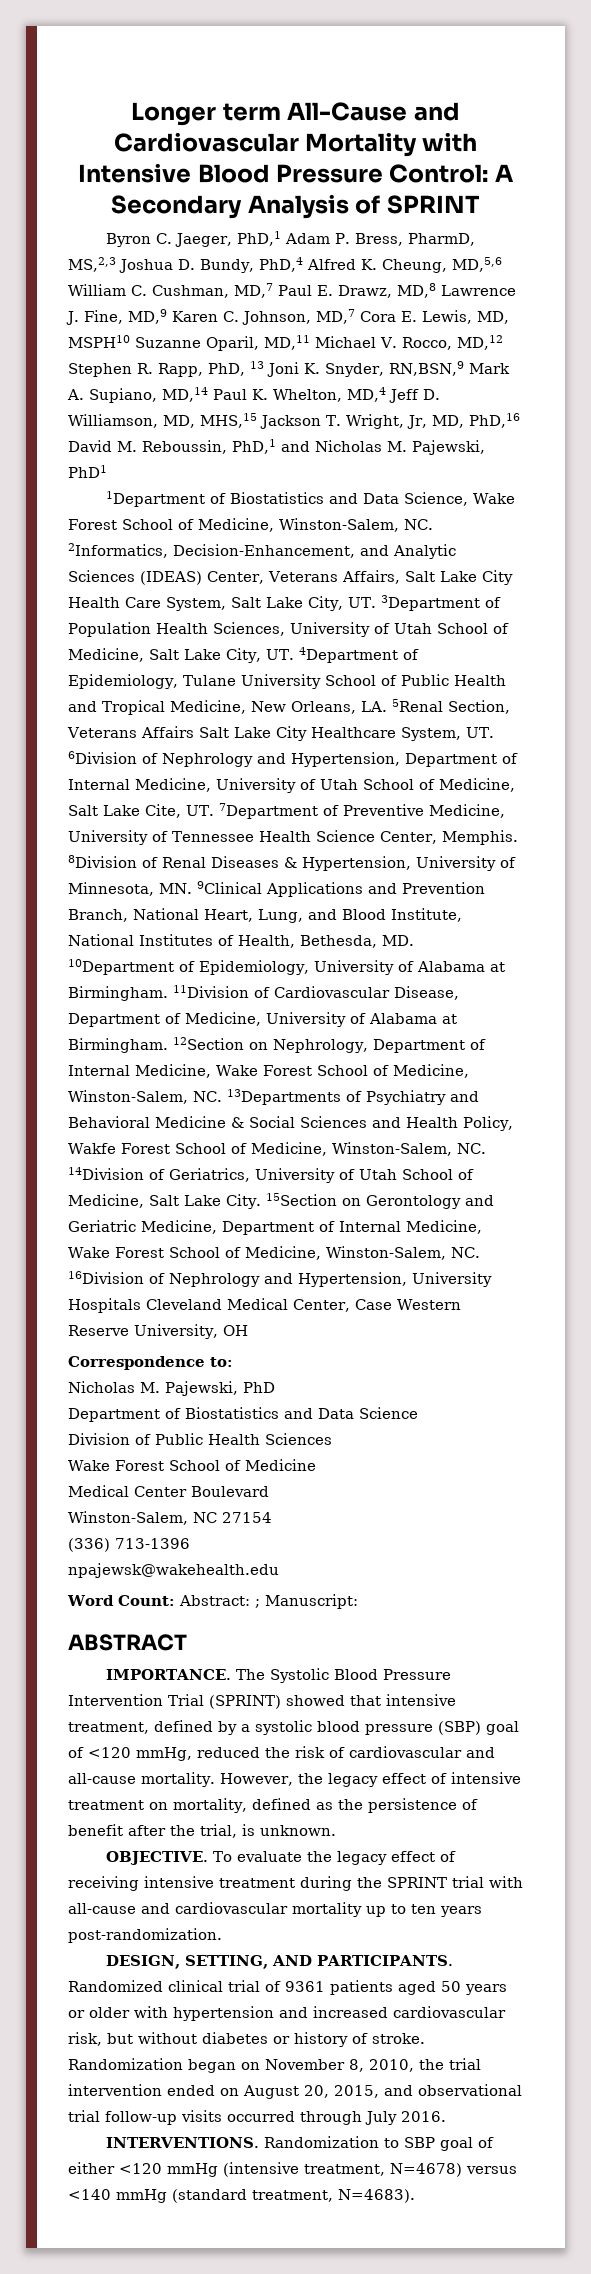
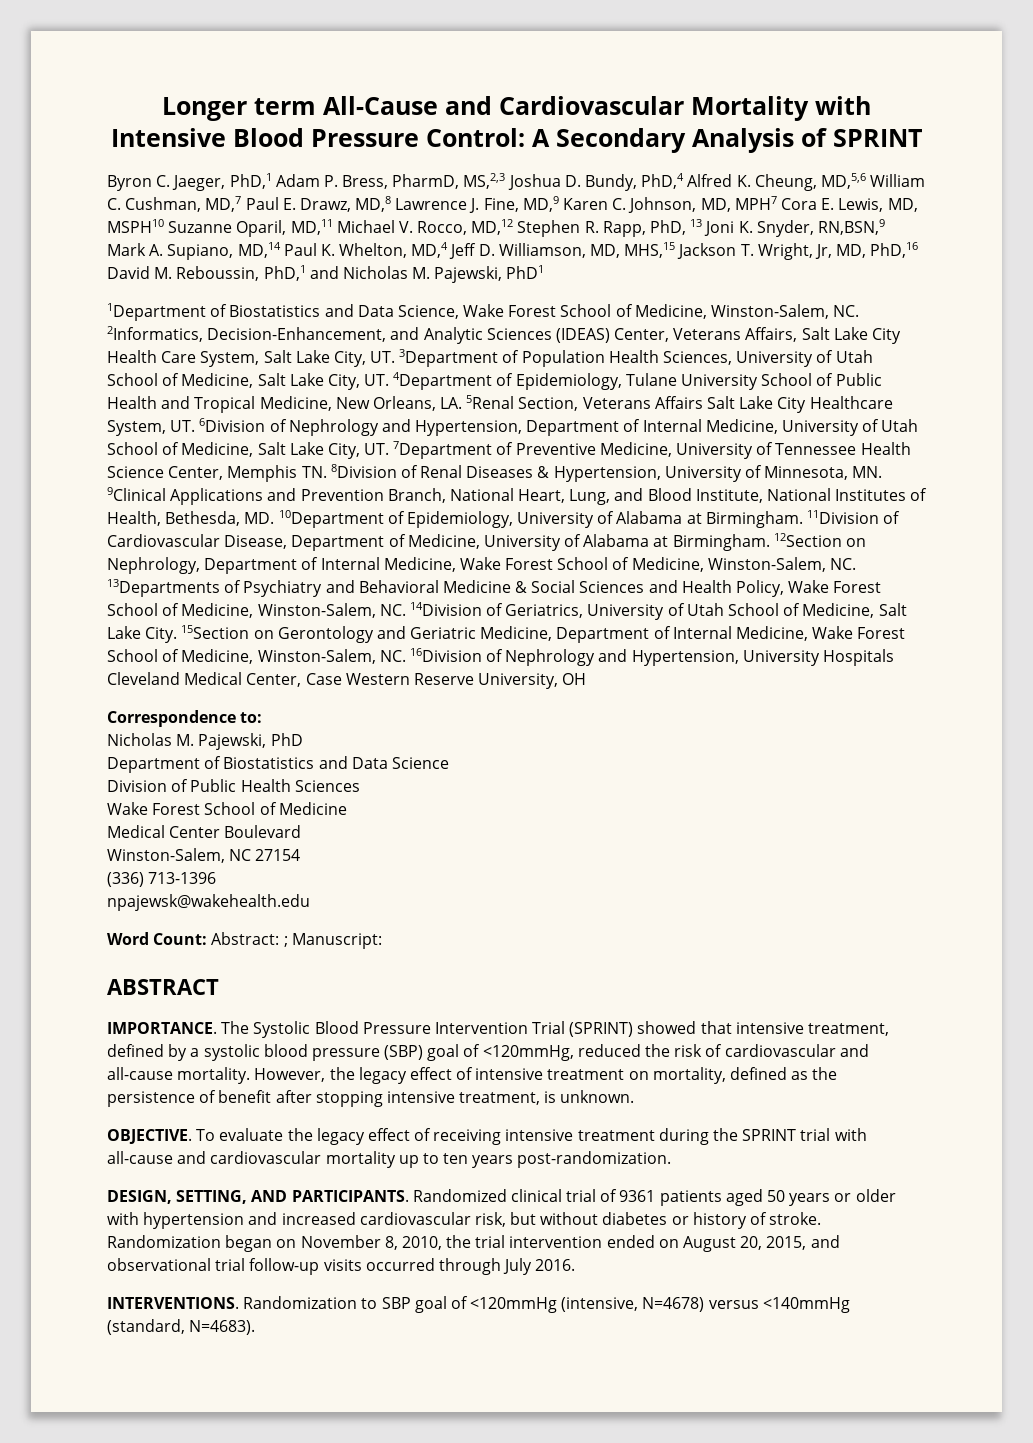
- Byron C. Jaeger, PhD,1 Adam P. Bress, PharmD, MS,2,3 Joshua D. Bundy, PhD,4 Alfred K. Cheung, MD,5,6 William C. Cushman, MD,7 Paul E. Drawz, MD,8 Lawrence J. Fine, MD,9 Karen C. Johnson, MD,7 Cora E. Lewis, MD, MSPH10 Suzanne Oparil, MD,11 Michael V. Rocco, MD,12 Stephen R. Rapp, PhD, 13 Joni K. Snyder, RN,BSN,9 Mark A. Supiano, MD,14 Paul K. Whelton, MD,4 Jeff D. Williamson, MD, MHS,15 Jackson T. Wright, Jr, MD, PhD,16 David M. Reboussin, PhD,1 and Nicholas M. Pajewski, PhD1
+ Byron C. Jaeger, PhD,1 Adam P. Bress, PharmD, MS,2,3 Joshua D. Bundy, PhD,4 Alfred K. Cheung, MD,5,6 William C. Cushman, MD,7 Paul E. Drawz, MD,8 Lawrence J. Fine, MD,9 Karen C. Johnson, MD, MPH7 Cora E. Lewis, MD, MSPH10 Suzanne Oparil, MD,11 Michael V. Rocco, MD,12 Stephen R. Rapp, PhD, 13 Joni K. Snyder, RN,BSN,9 Mark A. Supiano, MD,14 Paul K. Whelton, MD,4 Jeff D. Williamson, MD, MHS,15 Jackson T. Wright, Jr, MD, PhD,16 David M. Reboussin, PhD,1 and Nicholas M. Pajewski, PhD1
- 1Department of Biostatistics and Data Science, Wake Forest School of Medicine, Winston-Salem, NC. 2Informatics, Decision-Enhancement, and Analytic Sciences (IDEAS) Center, Veterans Affairs, Salt Lake City Health Care System, Salt Lake City, UT. 3Department of Population Health Sciences, University of Utah School of Medicine, Salt Lake City, UT. 4Department of Epidemiology, Tulane University School of Public Health and Tropical Medicine, New Orleans, LA. 5Renal Section, Veterans Affairs Salt Lake City Healthcare System, UT. 6Division of Nephrology and Hypertension, Department of Internal Medicine, University of Utah School of Medicine, Salt Lake Cite, UT. 7Department of Preventive Medicine, University of Tennessee Health Science Center, Memphis. 8Division of Renal Diseases & Hypertension, University of Minnesota, MN. 9Clinical Applications and Prevention Branch, National Heart, Lung, and Blood Institute, National Institutes of Health, Bethesda, MD. 10Department of Epidemiology, University of Alabama at Birmingham.
+ 1Department of Biostatistics and Data Science, Wake Forest School of Medicine, Winston-Salem, NC. 2Informatics, Decision-Enhancement, and Analytic Sciences (IDEAS) Center, Veterans Affairs, Salt Lake City Health Care System, Salt Lake City, UT. 3Department of Population Health Sciences, University of Utah School of Medicine, Salt Lake City, UT. 4Department of Epidemiology, Tulane University School of Public Health and Tropical Medicine, New Orleans, LA. 5Renal Section, Veterans Affairs Salt Lake City Healthcare System, UT. 6Division of Nephrology and Hypertension, Department of Internal Medicine, University of Utah School of Medicine, Salt Lake City, UT. 7Department of Preventive Medicine, University of Tennessee Health Science Center, Memphis TN. 8Division of Renal Diseases & Hypertension, University of Minnesota, MN. 9Clinical Applications and Prevention Branch, National Heart, Lung, and Blood Institute, National Institutes of Health, Bethesda, MD. 10Department of Epidemiology, University of Alabama at Birmingham.
- 12Section on Nephrology, Department of Internal Medicine, Wake Forest School of Medicine, Winston-Salem, NC. 13Departments of Psychiatry and Behavioral Medicine & Social Sciences and Health Policy, Wakfe Forest School of Medicine, Winston-Salem, NC. 14Division of Geriatrics, University of Utah School of Medicine, Salt Lake City.
+ 12Section on Nephrology, Department of Internal Medicine, Wake Forest School of Medicine, Winston-Salem, NC. 13Departments of Psychiatry and Behavioral Medicine & Social Sciences and Health Policy, Wake Forest School of Medicine, Winston-Salem, NC. 14Division of Geriatrics, University of Utah School of Medicine, Salt Lake City.
- The Systolic Blood Pressure Intervention Trial (SPRINT) showed that intensive treatment, defined by a systolic blood pressure (SBP) goal of <120 mmHg, reduced the risk of cardiovascular and all-cause mortality.
+ The Systolic Blood Pressure Intervention Trial (SPRINT) showed that intensive treatment, defined by a systolic blood pressure (SBP) goal of <120mmHg, reduced the risk of cardiovascular and all-cause mortality.
- However, the legacy effect of intensive treatment on mortality, defined as the persistence of benefit after the trial, is unknown.
+ However, the legacy effect of intensive treatment on mortality, defined as the persistence of benefit after stopping intensive treatment, is unknown.
- Randomization to SBP goal of either <120 mmHg (intensive treatment, N=4678) versus <140 mmHg (standard treatment, N=4683).
+ Randomization to SBP goal of <120mmHg (intensive, N=4678) versus <140mmHg (standard, N=4683).

